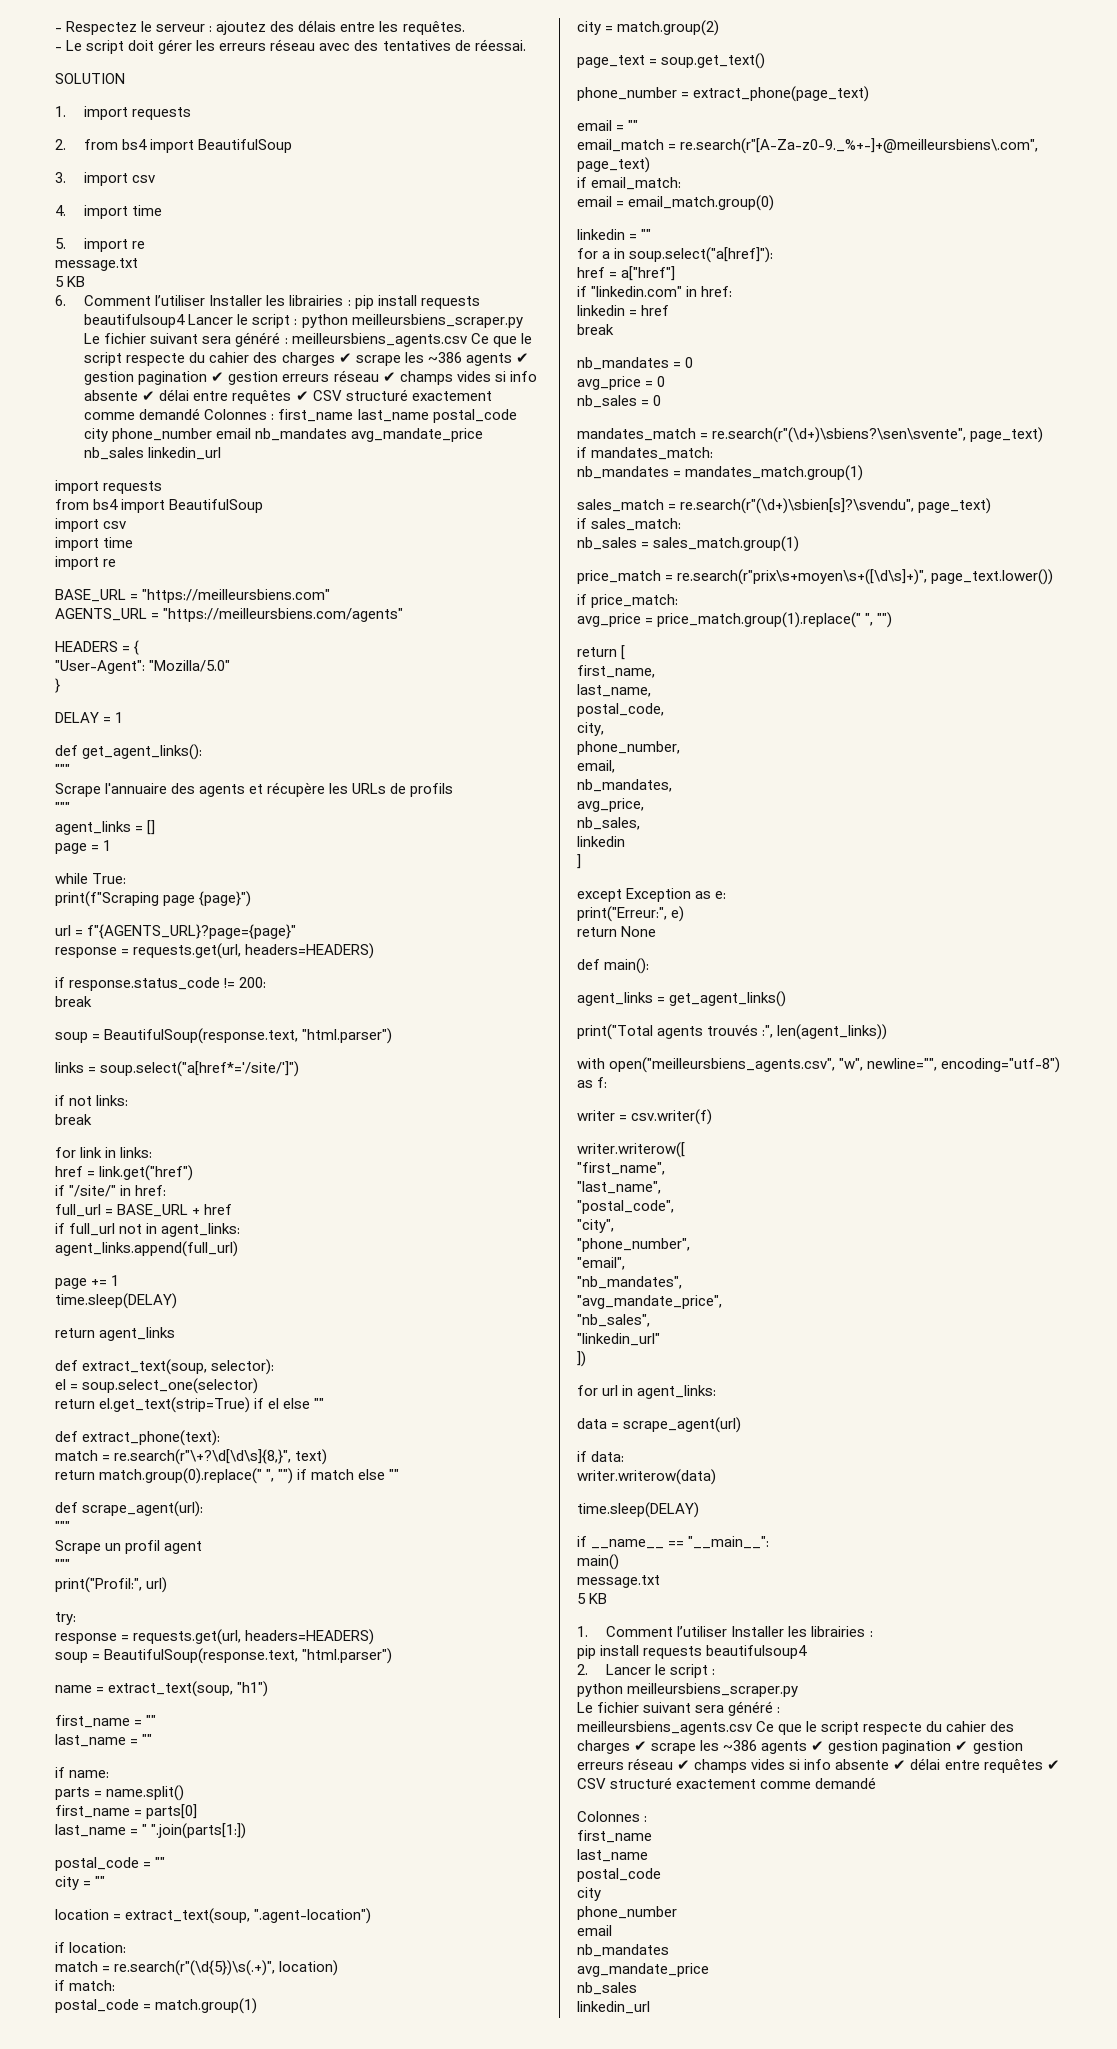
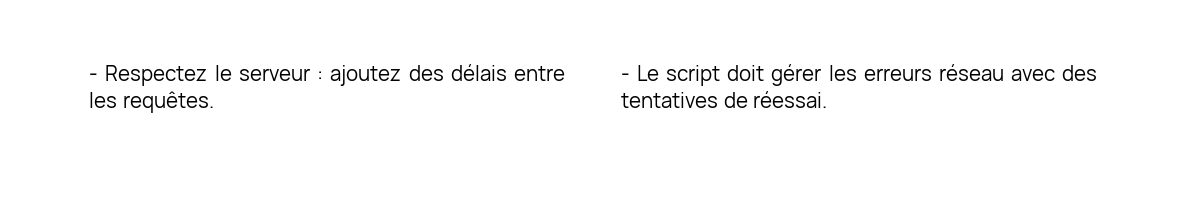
- SOLUTION
- 1. import requests
- 2. from bs4 import BeautifulSoup
- 3. import csv
- 4. import time
- 5. import re
- message.txt
- 5 KB
- 6. Comment l’utiliser Installer les librairies : pip install requests beautifulsoup4 Lancer le script : python meilleursbiens_scraper.py Le fichier suivant sera généré : meilleursbiens_agents.csv Ce que le script respecte du cahier des charges ✔ scrape les ~386 agents ✔ gestion pagination ✔ gestion erreurs réseau ✔ champs vides si info absente ✔ délai entre requêtes ✔ CSV structuré exactement comme demandé Colonnes : first_name last_name postal_code city phone_number email nb_mandates avg_mandate_price nb_sales linkedin_url
- import requests
- from bs4 import BeautifulSoup
- import csv
- import time
- import re
- BASE_URL = "https://meilleursbiens.com"
- AGENTS_URL = "https://meilleursbiens.com/agents"
- HEADERS = {
- "User-Agent": "Mozilla/5.0"
- }
- DELAY = 1
- def get_agent_links():
- """
- Scrape l'annuaire des agents et récupère les URLs de profils
- """
- agent_links = []
- page = 1
- while True:
- print(f"Scraping page {page}")
- url = f"{AGENTS_URL}?page={page}"
- response = requests.get(url, headers=HEADERS)
- if response.status_code != 200:
- break
- soup = BeautifulSoup(response.text, "html.parser")
- links = soup.select("a[href*='/site/']")
- if not links:
- break
- for link in links:
- href = link.get("href")
- if "/site/" in href:
- full_url = BASE_URL + href
- if full_url not in agent_links:
- agent_links.append(full_url)
- page += 1
- time.sleep(DELAY)
- return agent_links
- def extract_text(soup, selector):
- el = soup.select_one(selector)
- return el.get_text(strip=True) if el else ""
- def extract_phone(text):
- match = re.search(r"\+?\d[\d\s]{8,}", text)
- return match.group(0).replace(" ", "") if match else ""
- def scrape_agent(url):
- """
- Scrape un profil agent
- """
- print("Profil:", url)
- try:
- response = requests.get(url, headers=HEADERS)
- soup = BeautifulSoup(response.text, "html.parser")
- name = extract_text(soup, "h1")
- first_name = ""
- last_name = ""
- if name:
- parts = name.split()
- first_name = parts[0]
- last_name = " ".join(parts[1:])
- postal_code = ""
- city = ""
- location = extract_text(soup, ".agent-location")
- if location:
- match = re.search(r"(\d{5})\s(.+)", location)
- if match:
- postal_code = match.group(1)
- city = match.group(2)
- page_text = soup.get_text()
- phone_number = extract_phone(page_text)
- email = ""
- email_match = re.search(r"[A-Za-z0-9._%+-]+@meilleursbiens\.com", page_text)
- if email_match:
- email = email_match.group(0)
- linkedin = ""
- for a in soup.select("a[href]"):
- href = a["href"]
- if "linkedin.com" in href:
- linkedin = href
- break
- nb_mandates = 0
- avg_price = 0
- nb_sales = 0
- mandates_match = re.search(r"(\d+)\sbiens?\sen\svente", page_text)
- if mandates_match:
- nb_mandates = mandates_match.group(1)
- sales_match = re.search(r"(\d+)\sbien[s]?\svendu", page_text)
- if sales_match:
- nb_sales = sales_match.group(1)
- price_match = re.search(r"prix\s+moyen\s+([\d\s]+)", page_text.lower())
- if price_match:
- avg_price = price_match.group(1).replace(" ", "")
- return [
- first_name,
- last_name,
- postal_code,
- city,
- phone_number,
- email,
- nb_mandates,
- avg_price,
- nb_sales,
- linkedin
- ]
- except Exception as e:
- print("Erreur:", e)
- return None
- def main():
- agent_links = get_agent_links()
- print("Total agents trouvés :", len(agent_links))
- with open("meilleursbiens_agents.csv", "w", newline="", encoding="utf-8") as f:
- writer = csv.writer(f)
- writer.writerow([
- "first_name",
- "last_name",
- "postal_code",
- "city",
- "phone_number",
- "email",
- "nb_mandates",
- "avg_mandate_price",
- "nb_sales",
- "linkedin_url"
- ])
- for url in agent_links:
- data = scrape_agent(url)
- if data:
- writer.writerow(data)
- time.sleep(DELAY)
- if __name__ == "__main__":
- main()
- message.txt
- 5 KB
- 1. Comment l’utiliser Installer les librairies :
- pip install requests beautifulsoup4
- 2. Lancer le script :
- python meilleursbiens_scraper.py
- Le fichier suivant sera généré :
- meilleursbiens_agents.csv Ce que le script respecte du cahier des charges ✔ scrape les ~386 agents ✔ gestion pagination ✔ gestion erreurs réseau ✔ champs vides si info absente ✔ délai entre requêtes ✔ CSV structuré exactement comme demandé
- Colonnes :
- first_name
- last_name
- postal_code
- city
- phone_number
- email
- nb_mandates
- avg_mandate_price
- nb_sales
- linkedin_url

